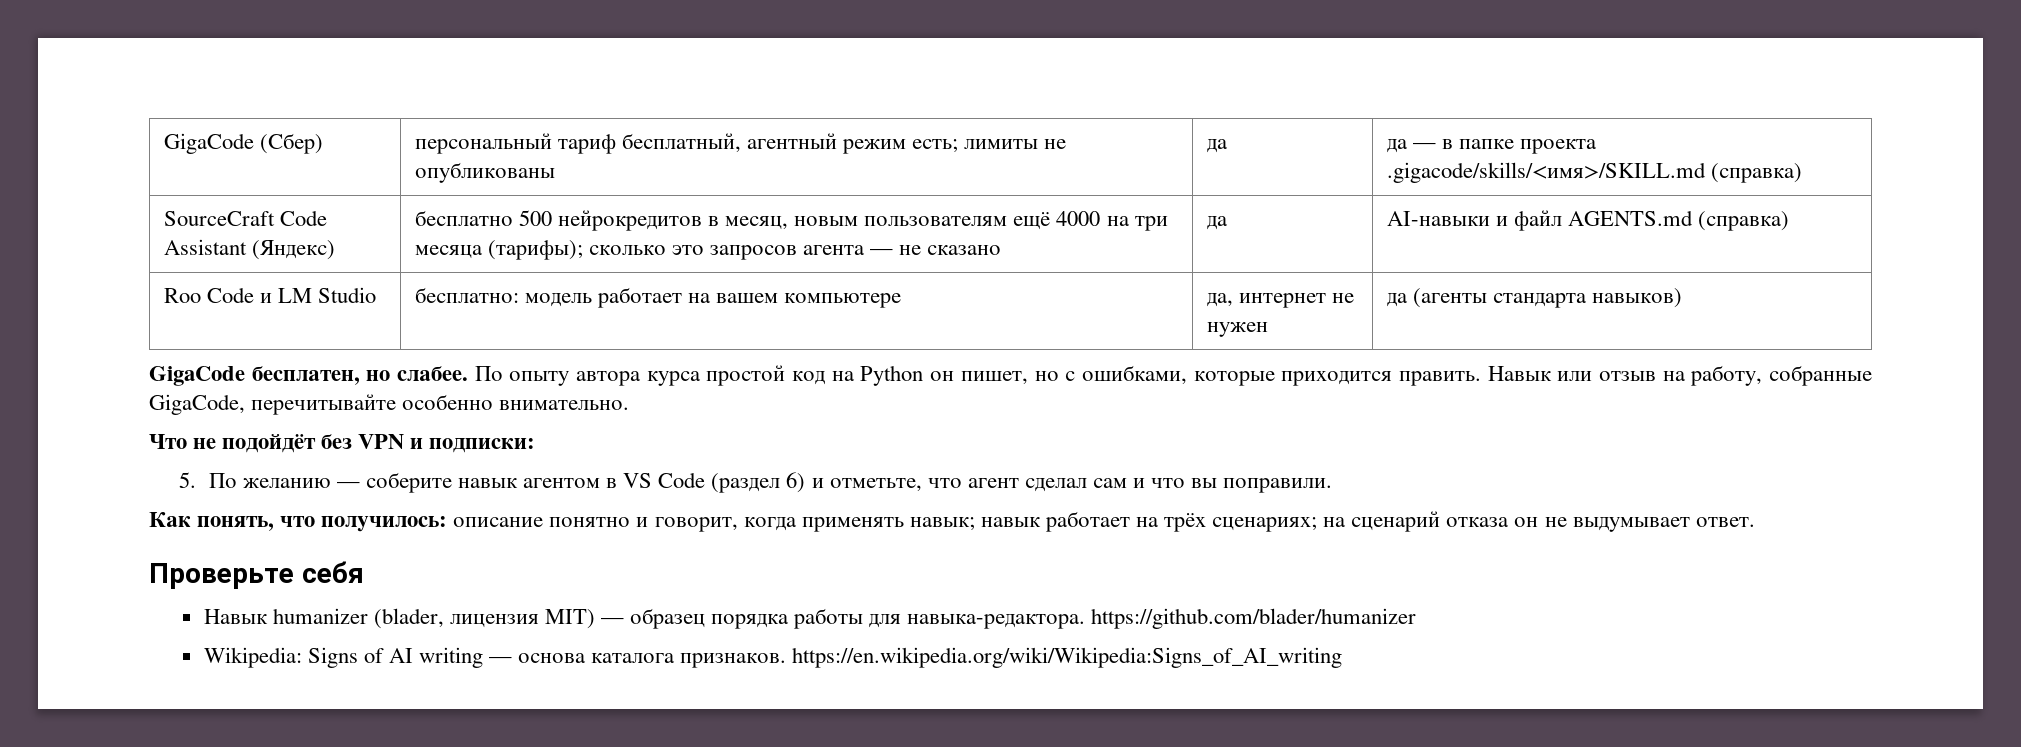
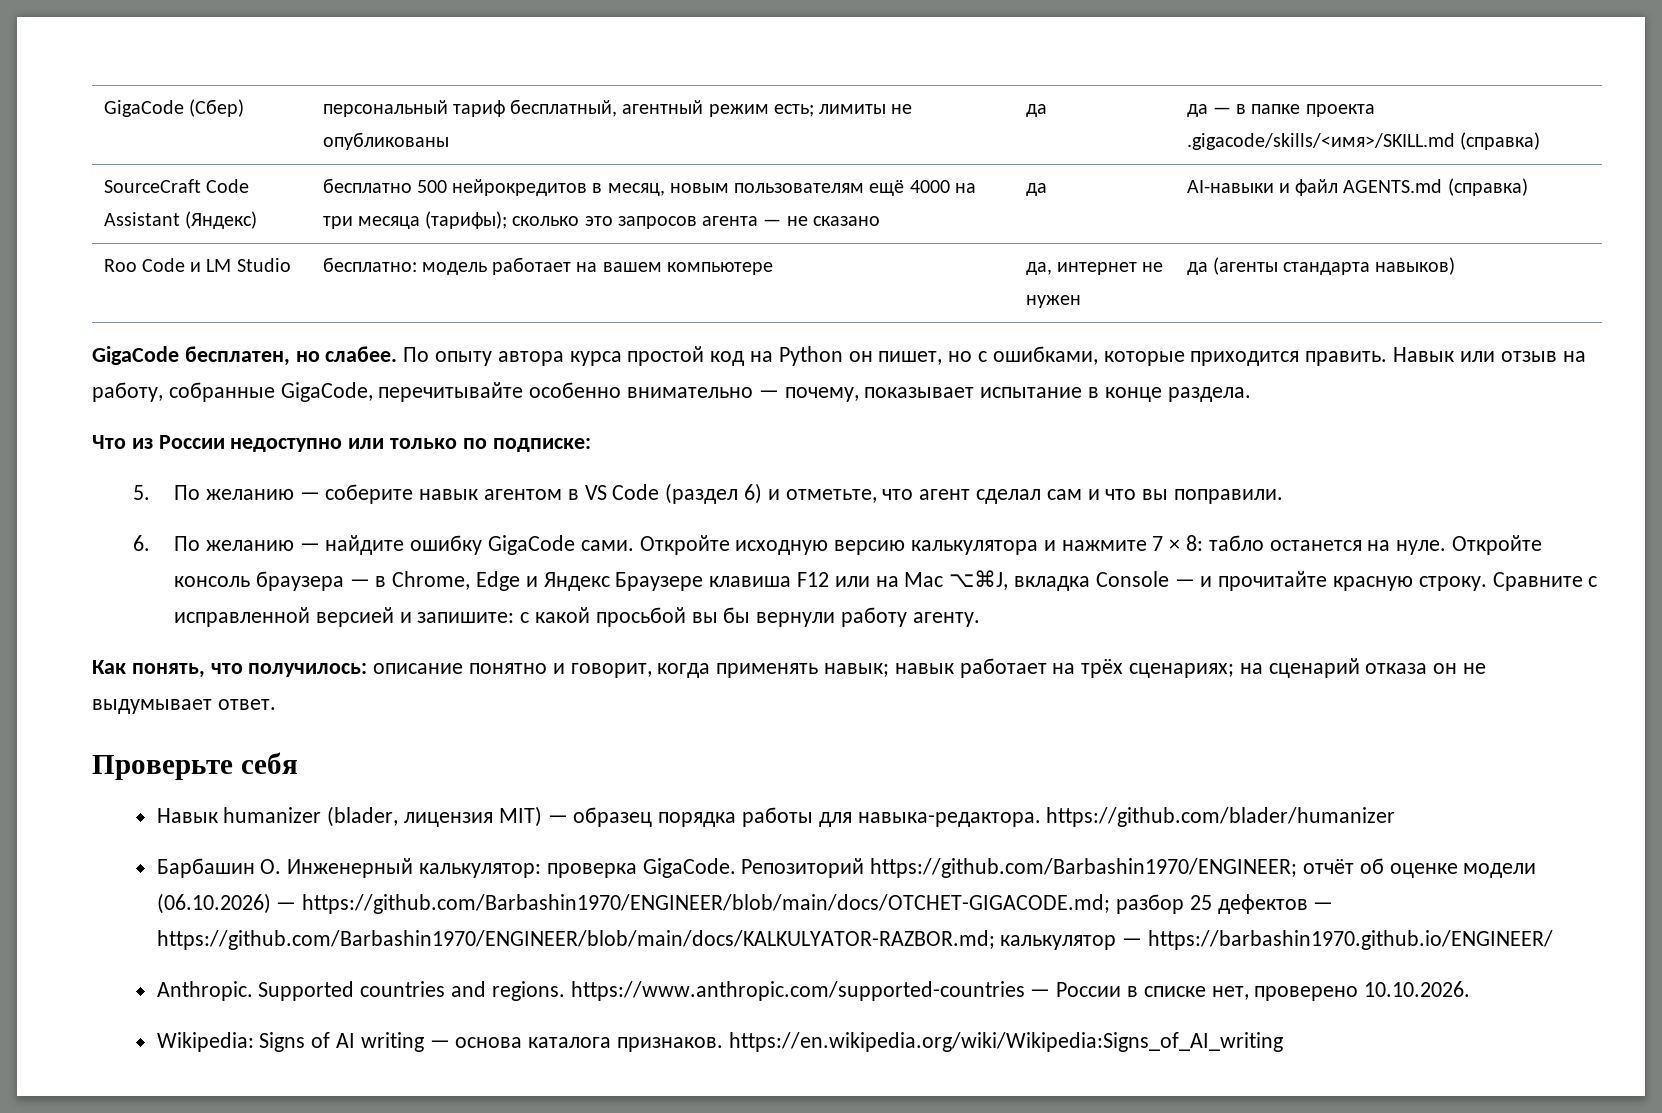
- Навык или отзыв на работу, собранные GigaCode, перечитывайте особенно внимательно.
- Что не подойдёт без VPN и подписки:
+ Навык или отзыв на работу, собранные GigaCode, перечитывайте особенно внимательно — почему, показывает испытание в конце раздела.
+ Что из России недоступно или только по подписке:
+ 6. По желанию — найдите ошибку GigaCode сами. Откройте исходную версию калькулятора и нажмите 7 × 8: табло останется на нуле. Откройте консоль браузера — в Chrome, Edge и Яндекс Браузере клавиша F12 или на Mac ⌥⌘J, вкладка Console — и прочитайте красную строку. Сравните с исправленной версией и запишите: с какой просьбой вы бы вернули работу агенту.
+ Барбашин О. Инженерный калькулятор: проверка GigaCode. Репозиторий https://github.com/Barbashin1970/ENGINEER; отчёт об оценке модели (06.10.2026) — https://github.com/Barbashin1970/ENGINEER/blob/main/docs/OTCHET-GIGACODE.md; разбор 25 дефектов — https://github.com/Barbashin1970/ENGINEER/blob/main/docs/KALKULYATOR-RAZBOR.md; калькулятор — https://barbashin1970.github.io/ENGINEER/
+ Anthropic. Supported countries and regions. https://www.anthropic.com/supported-countries — России в списке нет, проверено 10.10.2026.

